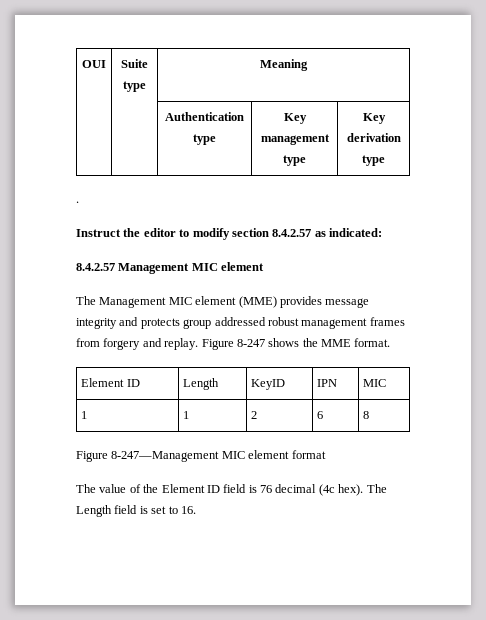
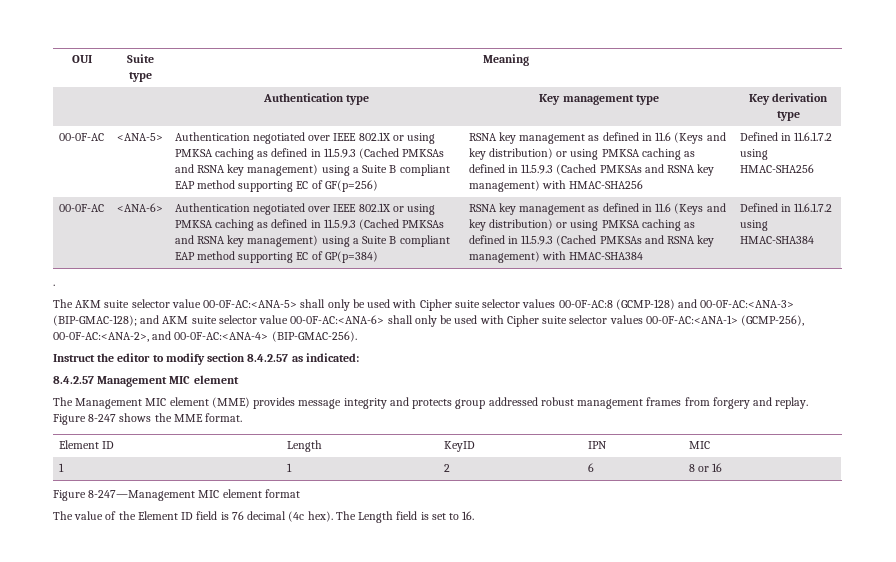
+ 00-0F-AC | <ANA-5> | Authentication negotiated over IEEE 802.1X or using PMKSA caching as defined in 11.5.9.3 (Cached PMKSAs and RSNA key management) using a Suite B compliant EAP method supporting EC of GF(p=256) | RSNA key management as defined in 11.6 (Keys and key distribution) or using PMKSA caching as defined in 11.5.9.3 (Cached PMKSAs and RSNA key management) with HMAC-SHA256 | Defined in 11.6.1.7.2 using HMAC-SHA256
+ 00-0F-AC | <ANA-6> | Authentication negotiated over IEEE 802.1X or using PMKSA caching as defined in 11.5.9.3 (Cached PMKSAs and RSNA key management) using a Suite B compliant EAP method supporting EC of GP(p=384) | RSNA key management as defined in 11.6 (Keys and key distribution) or using PMKSA caching as defined in 11.5.9.3 (Cached PMKSAs and RSNA key management) with HMAC-SHA384 | Defined in 11.6.1.7.2 using HMAC-SHA384
  .
+ The AKM suite selector value 00-0F-AC:<ANA-5> shall only be used with Cipher suite selector values 00-0F-AC:8 (GCMP-128) and 00-0F-AC:<ANA-3> (BIP-GMAC-128); and AKM suite selector value 00-0F-AC:<ANA-6> shall only be used with Cipher suite selector values 00-0F-AC:<ANA-1> (GCMP-256), 00-0F-AC:<ANA-2>, and 00-0F-AC:<ANA-4> (BIP-GMAC-256).
- 1 | 1 | 2 | 6 | 8
+ 1 | 1 | 2 | 6 | 8 or 16

